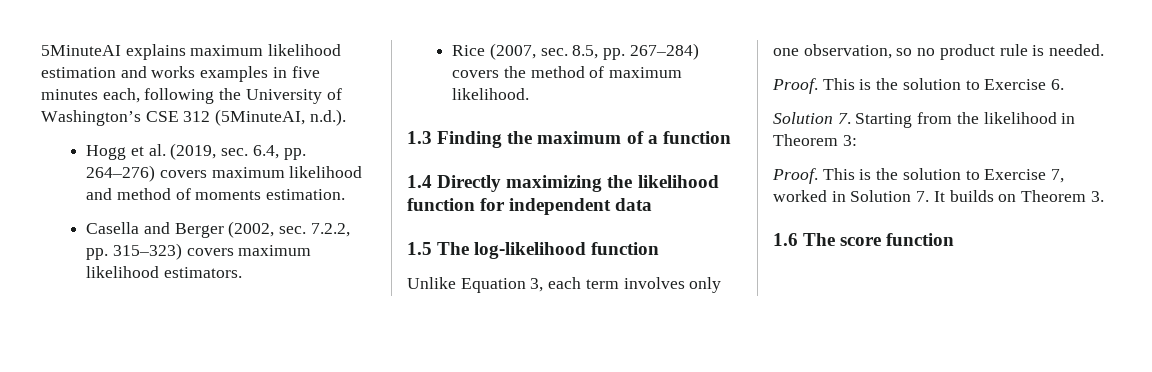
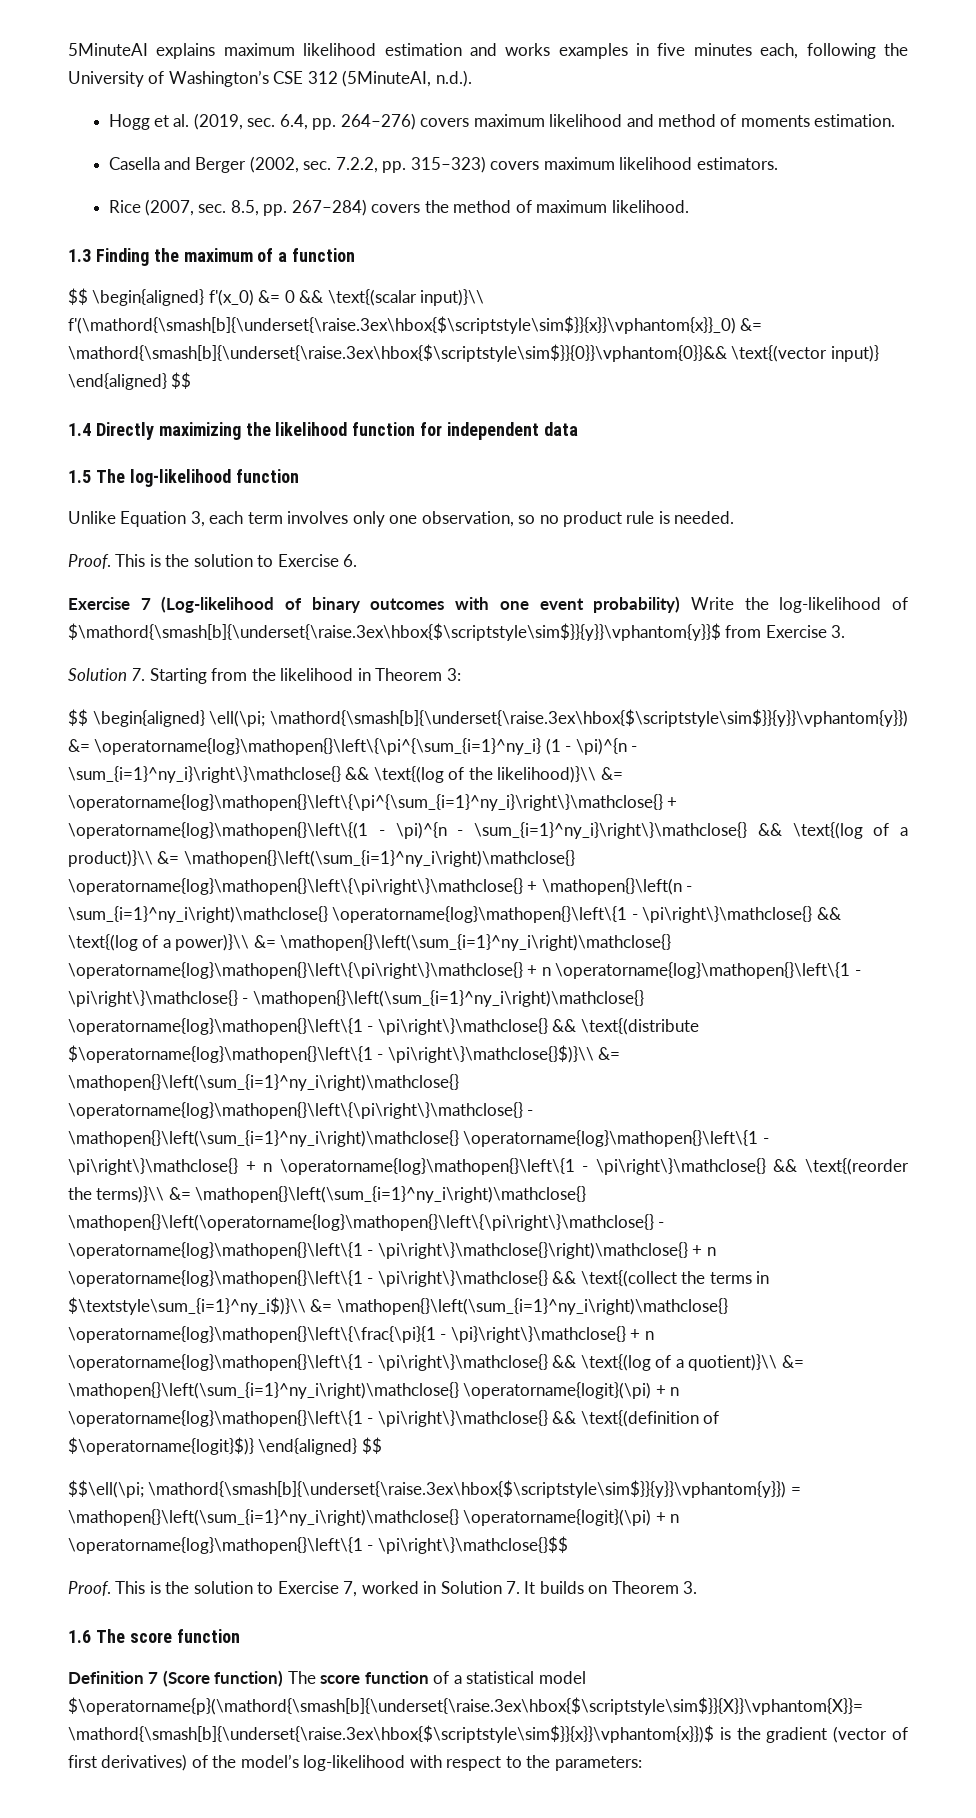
+ $$ \begin{aligned} f'(x_0) &= 0 && \text{(scalar input)}\\ f'(\mathord{\smash[b]{\underset{\raise.3ex\hbox{$\scriptstyle\sim$}}{x}}\vphantom{x}}_0) &= \mathord{\smash[b]{\underset{\raise.3ex\hbox{$\scriptstyle\sim$}}{0}}\vphantom{0}}&& \text{(vector input)} \end{aligned} $$
+ Exercise 7 (Log-likelihood of binary outcomes with one event probability) Write the log-likelihood of $\mathord{\smash[b]{\underset{\raise.3ex\hbox{$\scriptstyle\sim$}}{y}}\vphantom{y}}$ from Exercise 3.
+ $$ \begin{aligned} \ell(\pi; \mathord{\smash[b]{\underset{\raise.3ex\hbox{$\scriptstyle\sim$}}{y}}\vphantom{y}}) &= \operatorname{log}\mathopen{}\left\{\pi^{\sum_{i=1}^ny_i} (1 - \pi)^{n - \sum_{i=1}^ny_i}\right\}\mathclose{} && \text{(log of the likelihood)}\\ &= \operatorname{log}\mathopen{}\left\{\pi^{\sum_{i=1}^ny_i}\right\}\mathclose{} + \operatorname{log}\mathopen{}\left\{(1 - \pi)^{n - \sum_{i=1}^ny_i}\right\}\mathclose{} && \text{(log of a product)}\\ &= \mathopen{}\left(\sum_{i=1}^ny_i\right)\mathclose{} \operatorname{log}\mathopen{}\left\{\pi\right\}\mathclose{} + \mathopen{}\left(n - \sum_{i=1}^ny_i\right)\mathclose{} \operatorname{log}\mathopen{}\left\{1 - \pi\right\}\mathclose{} && \text{(log of a power)}\\ &= \mathopen{}\left(\sum_{i=1}^ny_i\right)\mathclose{} \operatorname{log}\mathopen{}\left\{\pi\right\}\mathclose{} + n \operatorname{log}\mathopen{}\left\{1 - \pi\right\}\mathclose{} - \mathopen{}\left(\sum_{i=1}^ny_i\right)\mathclose{} \operatorname{log}\mathopen{}\left\{1 - \pi\right\}\mathclose{} && \text{(distribute $\operatorname{log}\mathopen{}\left\{1 - \pi\right\}\mathclose{}$)}\\ &= \mathopen{}\left(\sum_{i=1}^ny_i\right)\mathclose{} \operatorname{log}\mathopen{}\left\{\pi\right\}\mathclose{} - \mathopen{}\left(\sum_{i=1}^ny_i\right)\mathclose{} \operatorname{log}\mathopen{}\left\{1 - \pi\right\}\mathclose{} + n \operatorname{log}\mathopen{}\left\{1 - \pi\right\}\mathclose{} && \text{(reorder the terms)}\\ &= \mathopen{}\left(\sum_{i=1}^ny_i\right)\mathclose{} \mathopen{}\left(\operatorname{log}\mathopen{}\left\{\pi\right\}\mathclose{} - \operatorname{log}\mathopen{}\left\{1 - \pi\right\}\mathclose{}\right)\mathclose{} + n \operatorname{log}\mathopen{}\left\{1 - \pi\right\}\mathclose{} && \text{(collect the terms in $\textstyle\sum_{i=1}^ny_i$)}\\ &= \mathopen{}\left(\sum_{i=1}^ny_i\right)\mathclose{} \operatorname{log}\mathopen{}\left\{\frac{\pi}{1 - \pi}\right\}\mathclose{} + n \operatorname{log}\mathopen{}\left\{1 - \pi\right\}\mathclose{} && \text{(log of a quotient)}\\ &= \mathopen{}\left(\sum_{i=1}^ny_i\right)\mathclose{} \operatorname{logit}(\pi) + n \operatorname{log}\mathopen{}\left\{1 - \pi\right\}\mathclose{} && \text{(definition of $\operatorname{logit}$)} \end{aligned} $$
+ $$\ell(\pi; \mathord{\smash[b]{\underset{\raise.3ex\hbox{$\scriptstyle\sim$}}{y}}\vphantom{y}}) = \mathopen{}\left(\sum_{i=1}^ny_i\right)\mathclose{} \operatorname{logit}(\pi) + n \operatorname{log}\mathopen{}\left\{1 - \pi\right\}\mathclose{}$$
+ Definition 7 (Score function) The score function of a statistical model $\operatorname{p}(\mathord{\smash[b]{\underset{\raise.3ex\hbox{$\scriptstyle\sim$}}{X}}\vphantom{X}}= \mathord{\smash[b]{\underset{\raise.3ex\hbox{$\scriptstyle\sim$}}{x}}\vphantom{x}})$ is the gradient (vector of first derivatives) of the model’s log-likelihood with respect to the parameters:

